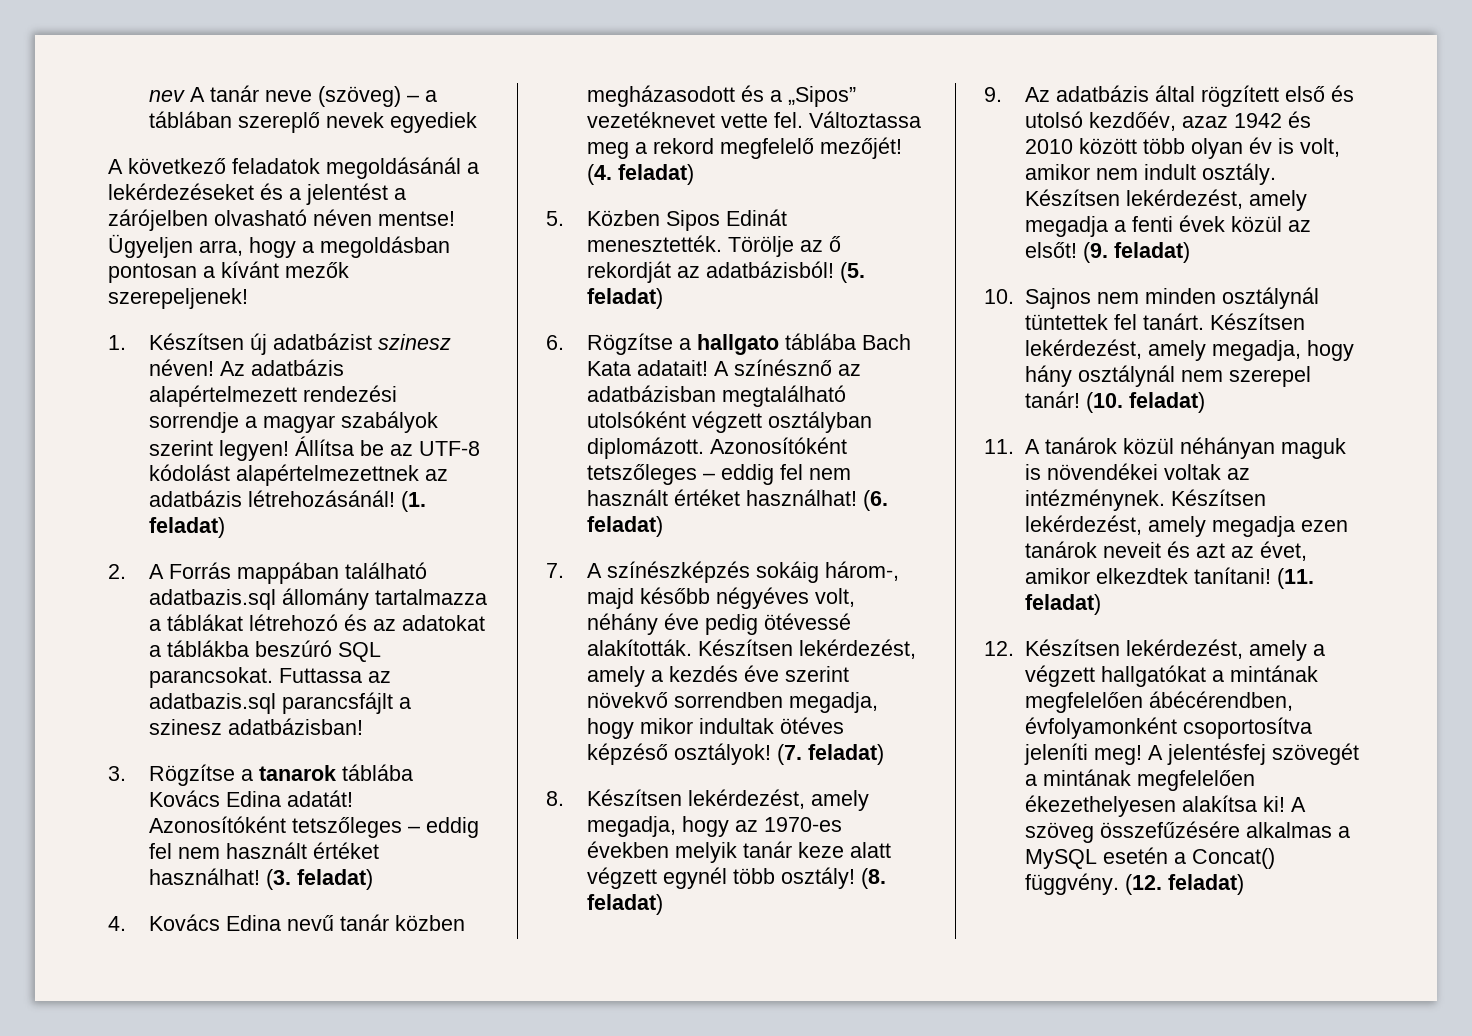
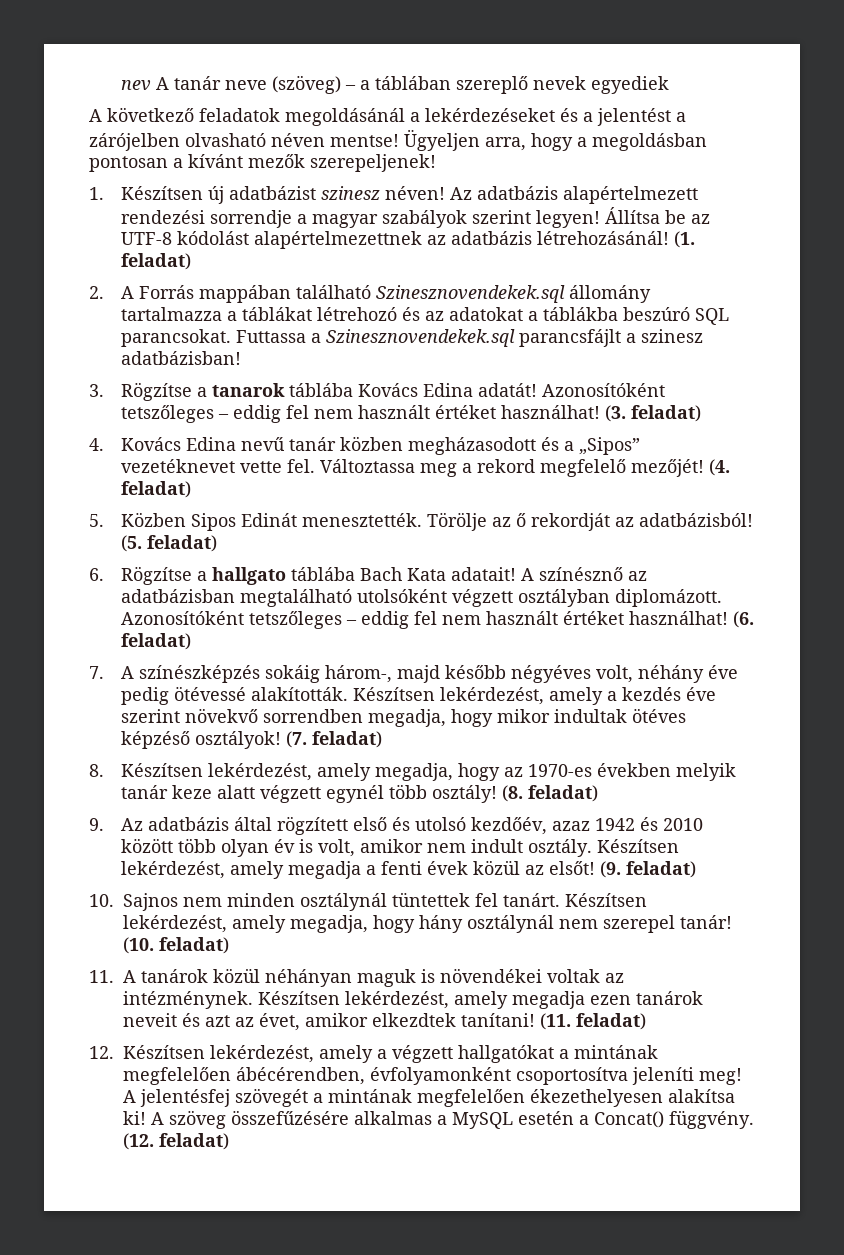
- 2. A Forrás mappában található adatbazis.sql állomány tartalmazza a táblákat létrehozó és az adatokat a táblákba beszúró SQL parancsokat.
+ 2. A Forrás mappában található Szinesznovendekek.sql állomány tartalmazza a táblákat létrehozó és az adatokat a táblákba beszúró SQL parancsokat.
- Futtassa az adatbazis.sql parancsfájlt a szinesz adatbázisban!
+ Futtassa a Szinesznovendekek.sql parancsfájlt a szinesz adatbázisban!

